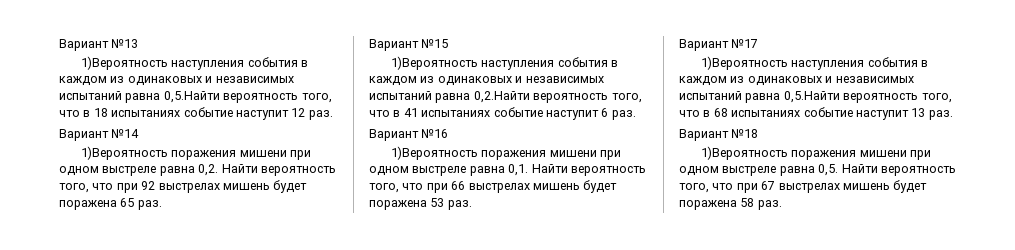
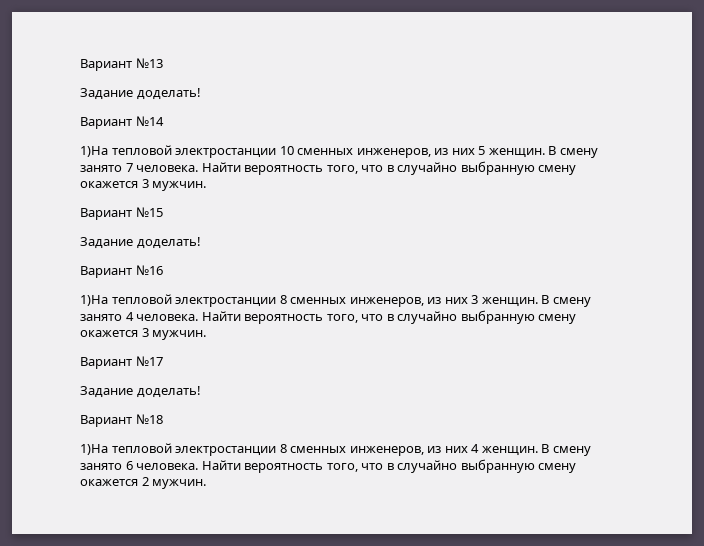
  Вариант №13
- 1)Вероятность наступления события в каждом из одинаковых и независимых испытаний равна 0,5.Найти вероятность того, что в 18 испытаниях событие наступит 12 раз.
+ Задание доделать!
  Вариант №14
- 1)Вероятность поражения мишени при одном выстреле равна 0,2. Найти вероятность того, что при 92 выстрелах мишень будет поражена 65 раз.
+ 1)На тепловой электростанции 10 сменных инженеров, из них 5 женщин. В смену занято 7 человека. Найти вероятность того, что в случайно выбранную смену окажется 3 мужчин.
  Вариант №15
- 1)Вероятность наступления события в каждом из одинаковых и независимых испытаний равна 0,2.Найти вероятность того, что в 41 испытаниях событие наступит 6 раз.
+ Задание доделать!
  Вариант №16
- 1)Вероятность поражения мишени при одном выстреле равна 0,1. Найти вероятность того, что при 66 выстрелах мишень будет поражена 53 раз.
+ 1)На тепловой электростанции 8 сменных инженеров, из них 3 женщин. В смену занято 4 человека. Найти вероятность того, что в случайно выбранную смену окажется 3 мужчин.
  Вариант №17
- 1)Вероятность наступления события в каждом из одинаковых и независимых испытаний равна 0,5.Найти вероятность того, что в 68 испытаниях событие наступит 13 раз.
+ Задание доделать!
  Вариант №18
- 1)Вероятность поражения мишени при одном выстреле равна 0,5. Найти вероятность того, что при 67 выстрелах мишень будет поражена 58 раз.
+ 1)На тепловой электростанции 8 сменных инженеров, из них 4 женщин. В смену занято 6 человека. Найти вероятность того, что в случайно выбранную смену окажется 2 мужчин.

